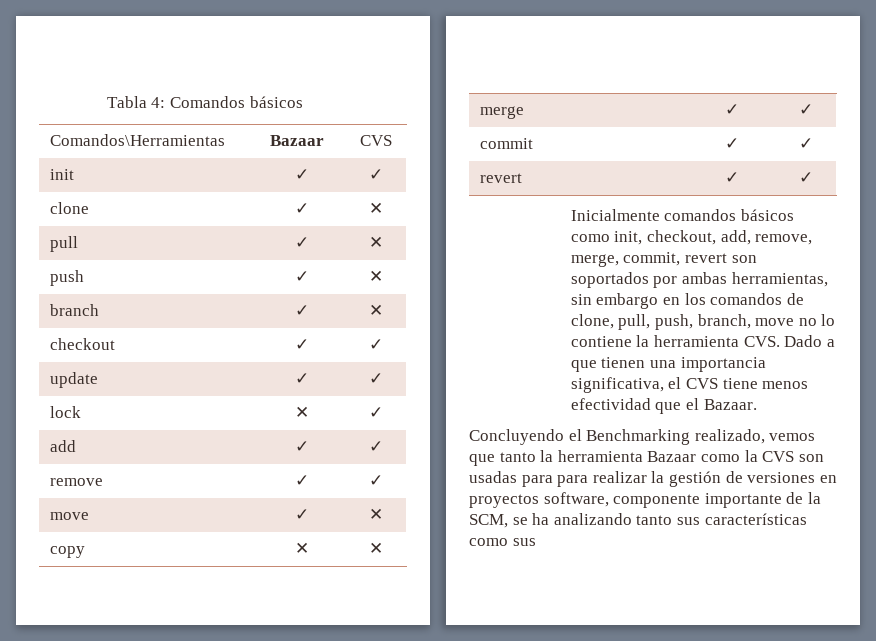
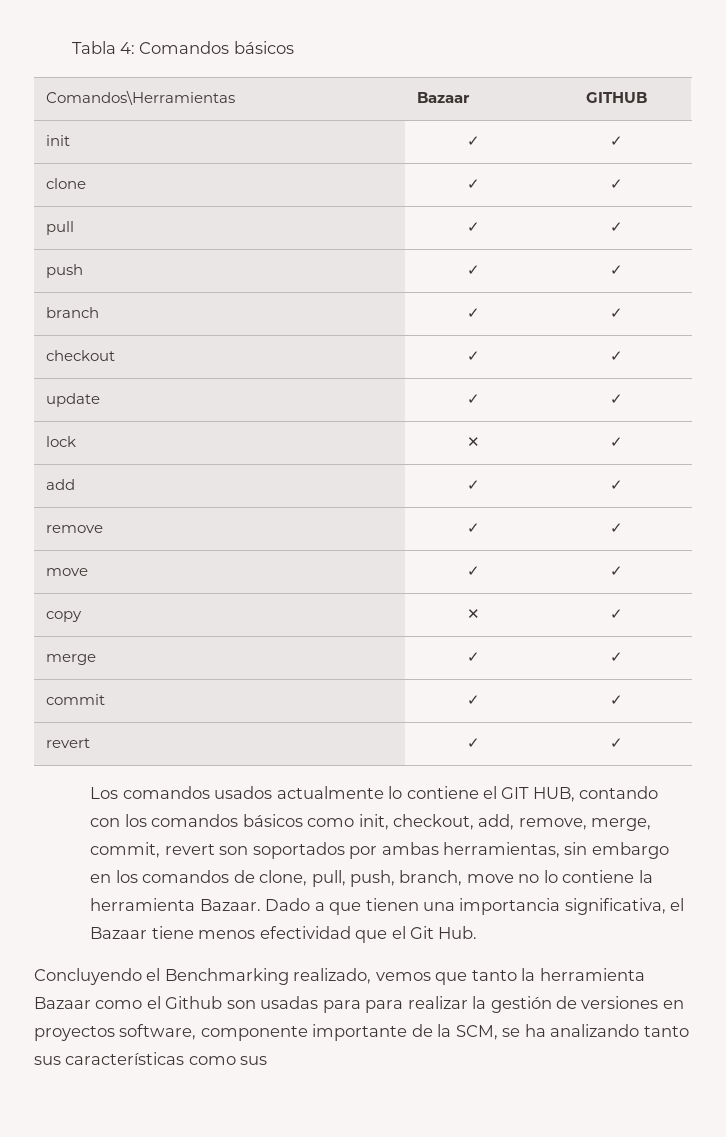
- Comandos\Herramientas | Bazaar | CVS
+ Comandos\Herramientas | Bazaar | GITHUB
- clone | ✓ | ✕
+ clone | ✓ | ✓
- pull | ✓ | ✕
+ pull | ✓ | ✓
- push | ✓ | ✕
+ push | ✓ | ✓
- branch | ✓ | ✕
+ branch | ✓ | ✓
- move | ✓ | ✕
+ move | ✓ | ✓
- copy | ✕ | ✕
+ copy | ✕ | ✓
- Inicialmente comandos básicos como init, checkout, add, remove, merge, commit, revert son soportados por ambas herramientas, sin embargo en los comandos de clone, pull, push, branch, move no lo contiene la herramienta CVS. Dado a que tienen una importancia significativa, el CVS tiene menos efectividad que el Bazaar.
+ Los comandos usados actualmente lo contiene el GIT HUB, contando con los comandos básicos como init, checkout, add, remove, merge, commit, revert son soportados por ambas herramientas, sin embargo en los comandos de clone, pull, push, branch, move no lo contiene la herramienta Bazaar. Dado a que tienen una importancia significativa, el Bazaar tiene menos efectividad que el Git Hub.
- Concluyendo el Benchmarking realizado, vemos que tanto la herramienta Bazaar como la CVS son usadas para para realizar la gestión de versiones en proyectos software, componente importante de la SCM, se ha analizando tanto sus características como sus
+ Concluyendo el Benchmarking realizado, vemos que tanto la herramienta Bazaar como el Github son usadas para para realizar la gestión de versiones en proyectos software, componente importante de la SCM, se ha analizando tanto sus características como sus

